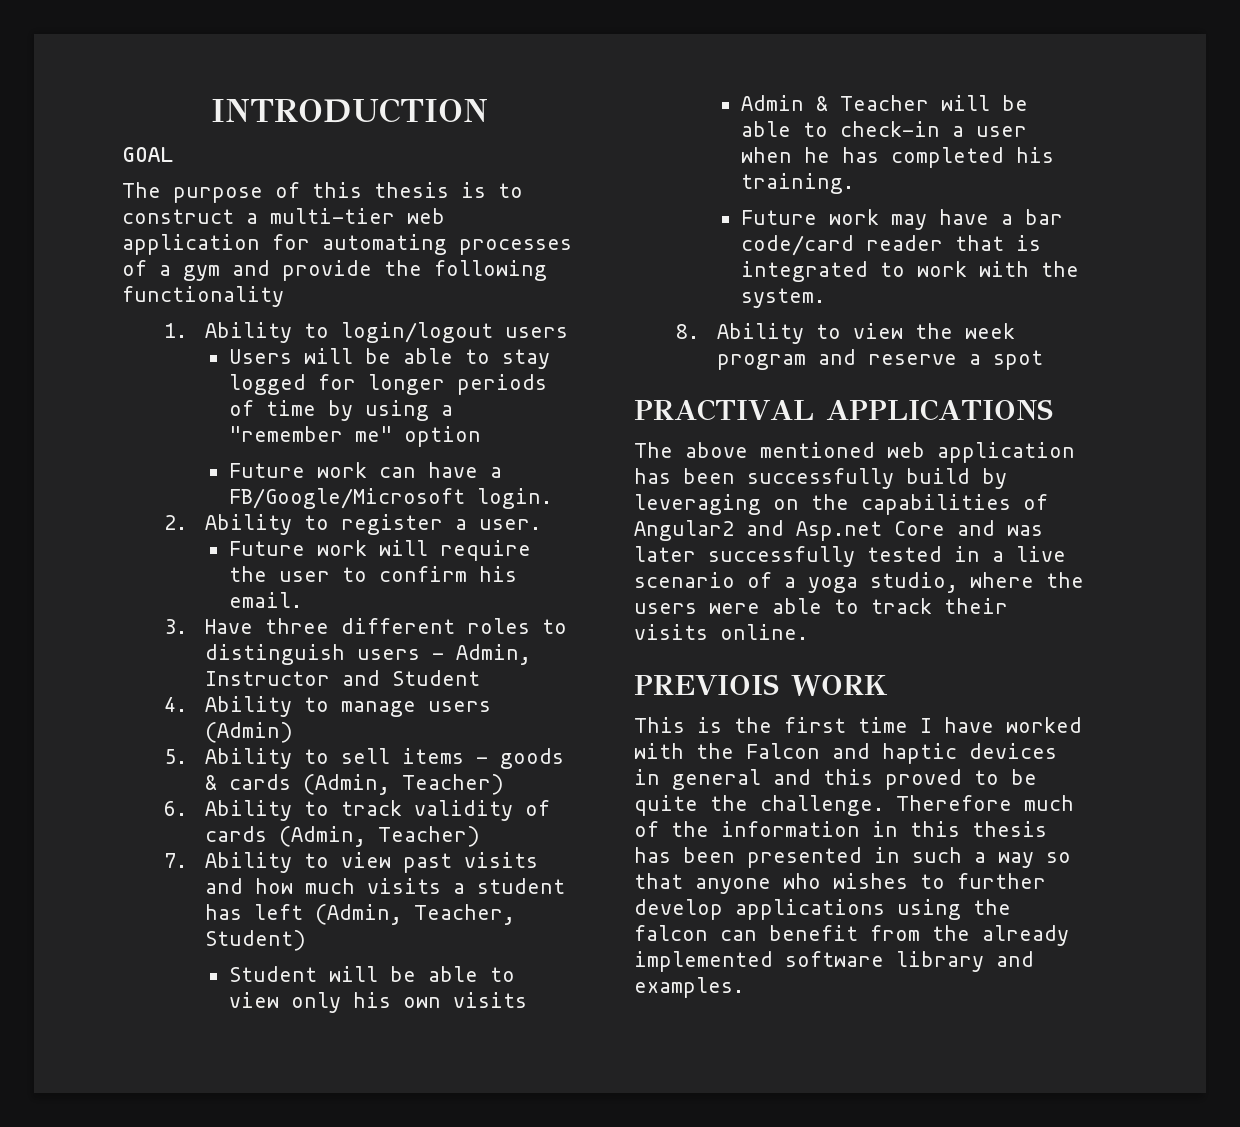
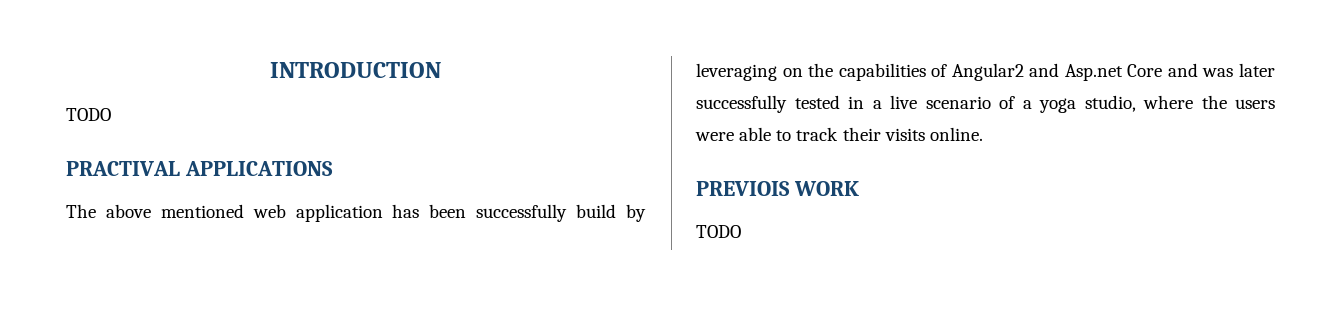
  INTRODUCTION
- GOAL
- The purpose of this thesis is to construct a multi-tier web application for automating processes of a gym and provide the following functionality
- 1. Ability to login/logout users
- Users will be able to stay logged for longer periods of time by using a "remember me" option
- Future work can have a FB/Google/Microsoft login.
- 2. Ability to register a user.
- Future work will require the user to confirm his email.
- 3. Have three different roles to distinguish users - Admin, Instructor and Student
- 4. Ability to manage users (Admin)
- 5. Ability to sell items - goods & cards (Admin, Teacher)
- 6. Ability to track validity of cards (Admin, Teacher)
- 7. Ability to view past visits and how much visits a student has left (Admin, Teacher, Student)
- Student will be able to view only his own visits
- Admin & Teacher will be able to check-in a user when he has completed his training.
- Future work may have a bar code/card reader that is integrated to work with the system.
- 8. Ability to view the week program and reserve a spot
+ TODO
  PREVIOIS WORK
- This is the first time I have worked with the Falcon and haptic devices in general and this proved to be quite the challenge. Therefore much of the information in this thesis has been presented in such a way so that anyone who wishes to further develop applications using the falcon can benefit from the already implemented software library and examples.
+ TODO

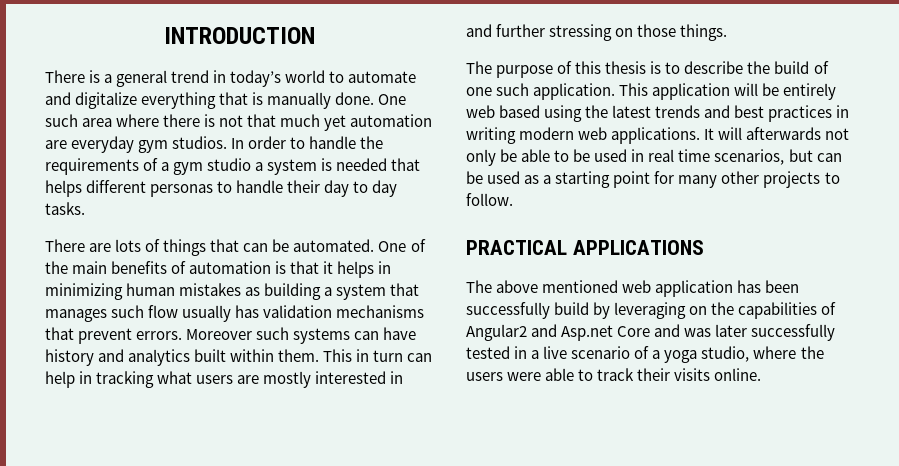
  INTRODUCTION
- TODO
- PRACTIVAL APPLICATIONS
+ There is a general trend in today’s world to automate and digitalize everything that is manually done. One such area where there is not that much yet automation are everyday gym studios. In order to handle the requirements of a gym studio a system is needed that helps different personas to handle their day to day tasks.
+ There are lots of things that can be automated. One of the main benefits of automation is that it helps in minimizing human mistakes as building a system that manages such flow usually has validation mechanisms that prevent errors. Moreover such systems can have history and analytics built within them. This in turn can help in tracking what users are mostly interested in and further stressing on those things.
+ The purpose of this thesis is to describe the build of one such application. This application will be entirely web based using the latest trends and best practices in writing modern web applications. It will afterwards not only be able to be used in real time scenarios, but can be used as a starting point for many other projects to follow.
+ PRACTICAL APPLICATIONS
- PREVIOIS WORK
- TODO

